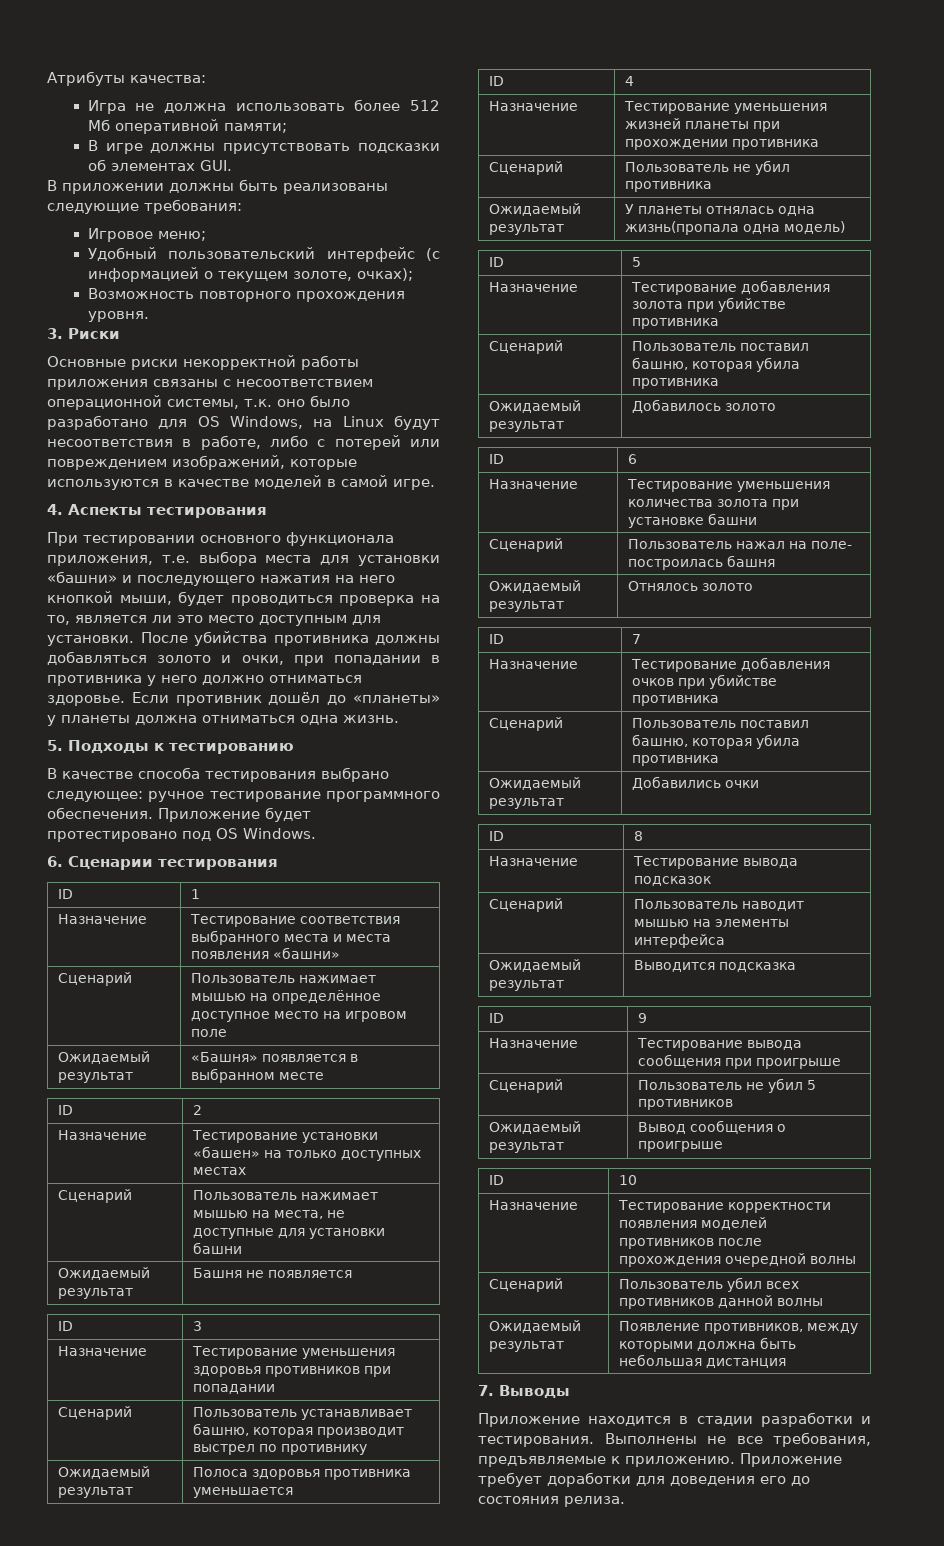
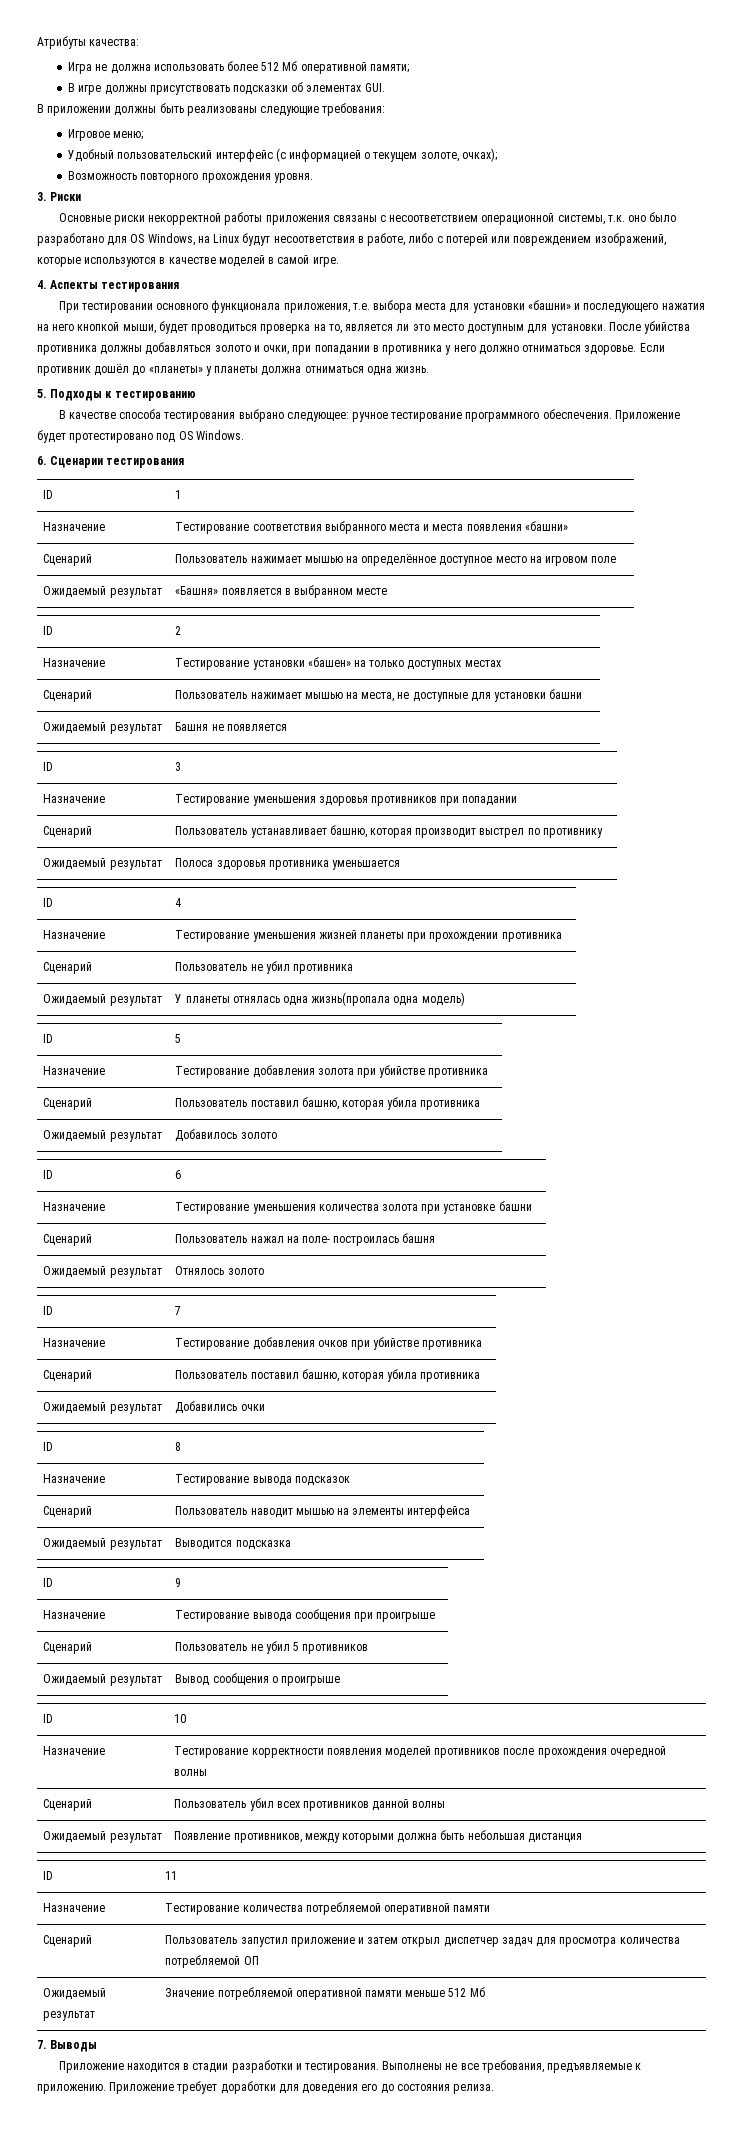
+ ID | 11
+ Назначение | Тестирование количества потребляемой оперативной памяти
+ Сценарий | Пользователь запустил приложение и затем открыл диспетчер задач для просмотра количества потребляемой ОП
+ Ожидаемый результат | Значение потребляемой оперативной памяти меньше 512 Мб

